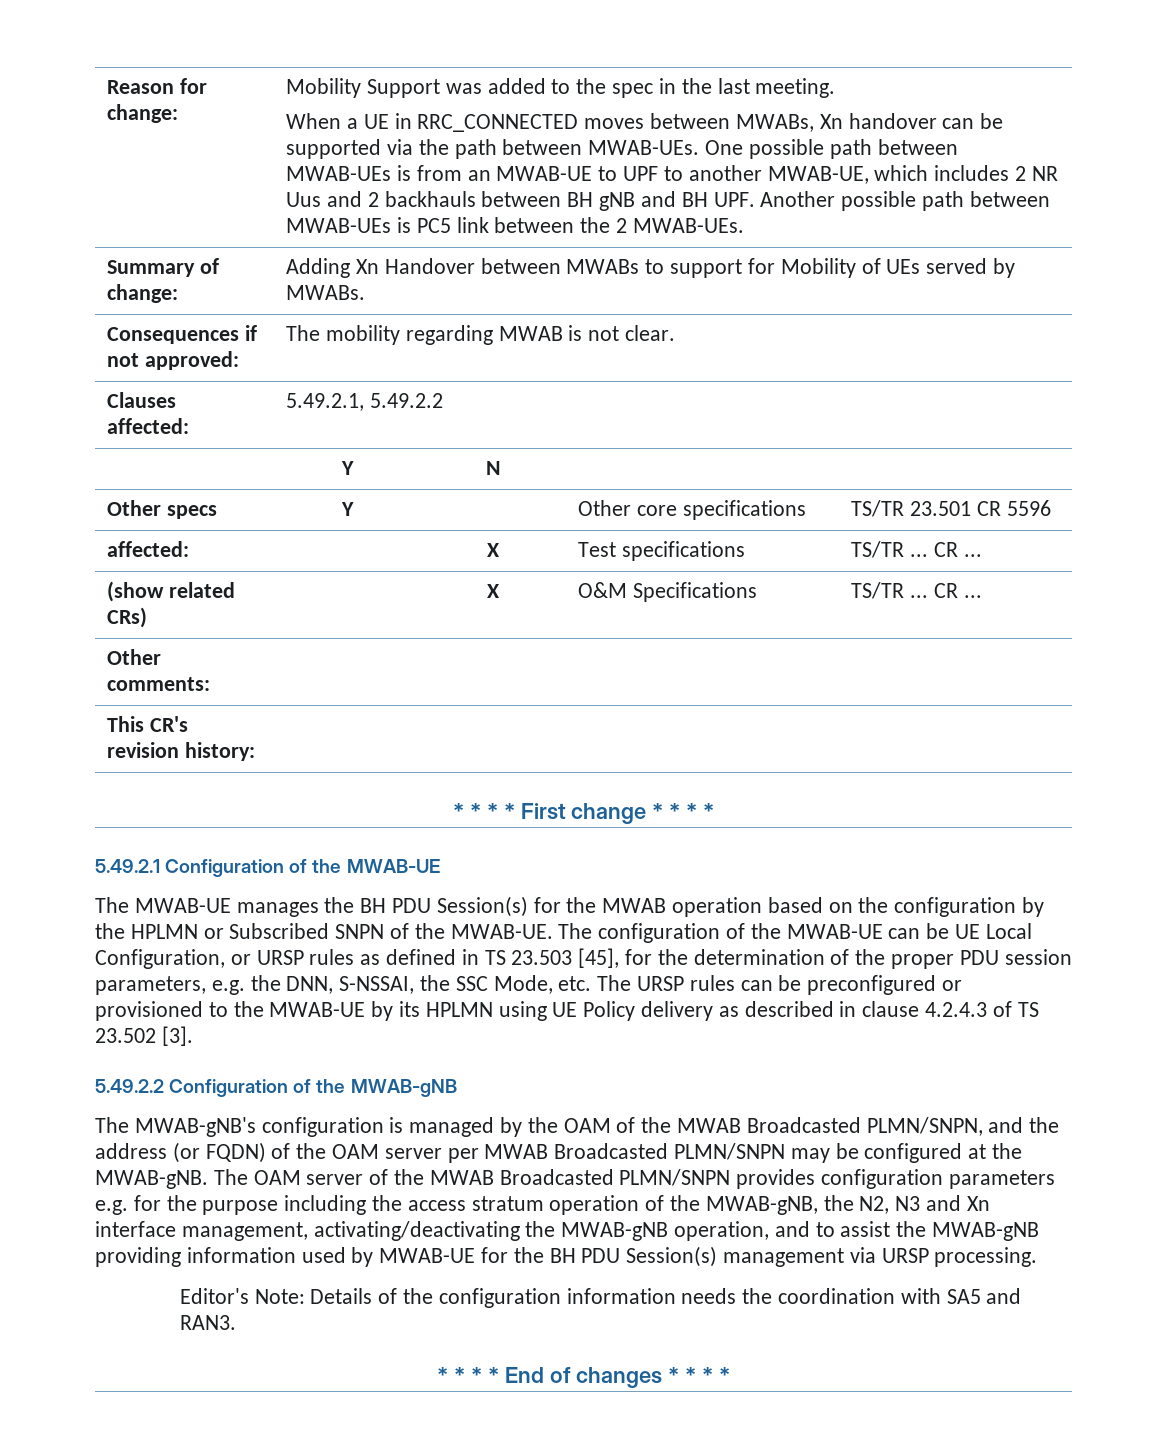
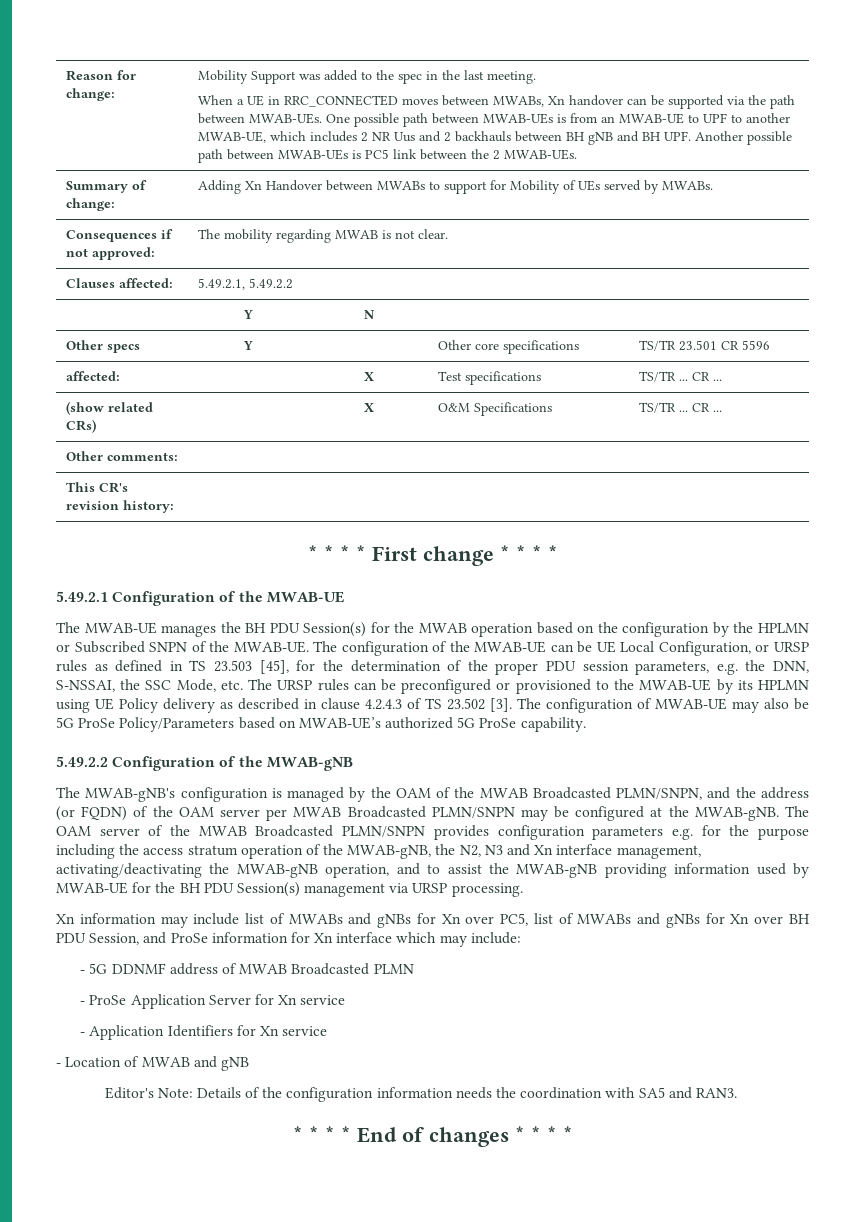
+ The configuration of MWAB-UE may also be 5G ProSe Policy/Parameters based on MWAB-UE’s authorized 5G ProSe capability.
+ Xn information may include list of MWABs and gNBs for Xn over PC5, list of MWABs and gNBs for Xn over BH PDU Session, and ProSe information for Xn interface which may include:
+ - 5G DDNMF address of MWAB Broadcasted PLMN
+ - ProSe Application Server for Xn service
+ - Application Identifiers for Xn service
+ - Location of MWAB and gNB

